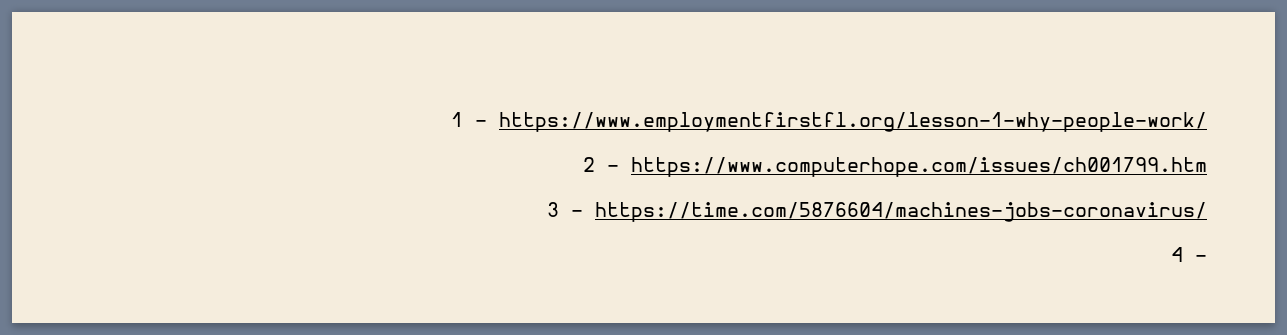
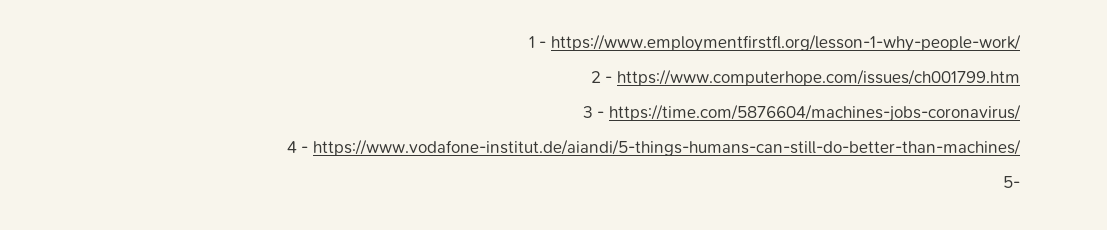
- 4 -
+ 4 - https://www.vodafone-institut.de/aiandi/5-things-humans-can-still-do-better-than-machines/
+ 5-

